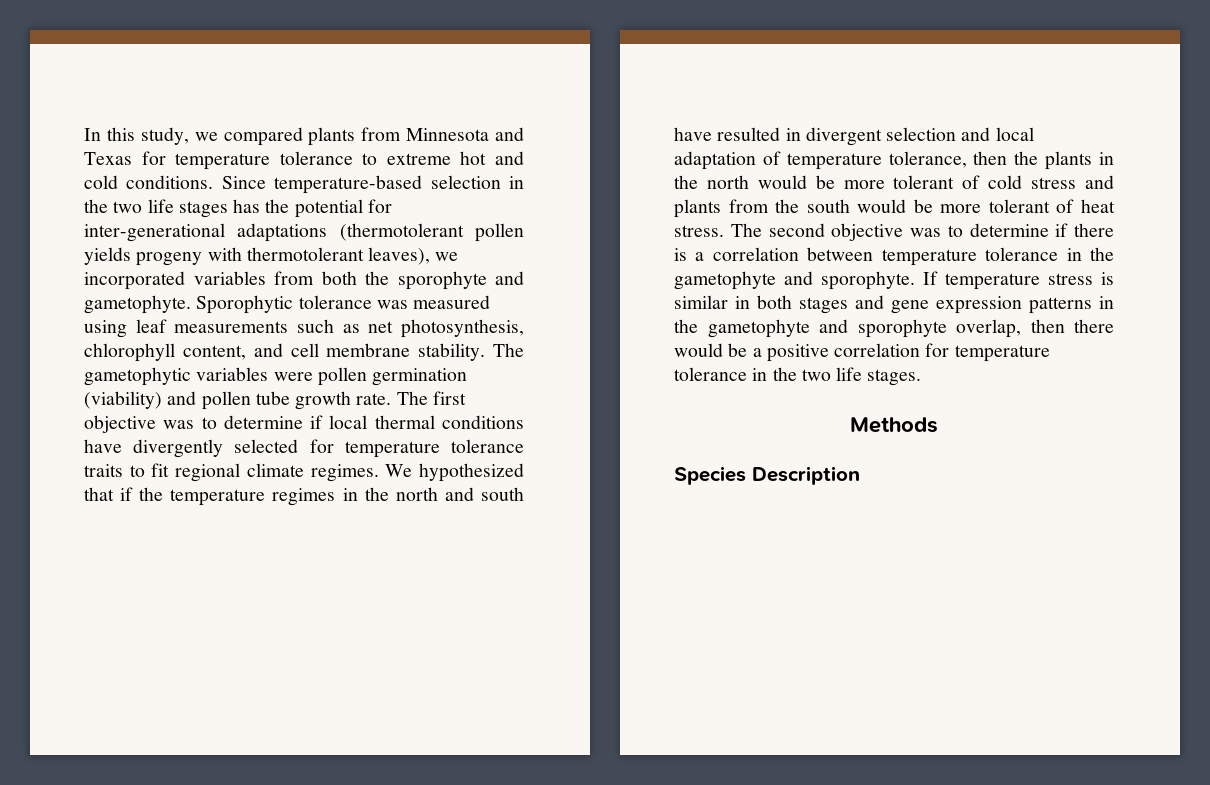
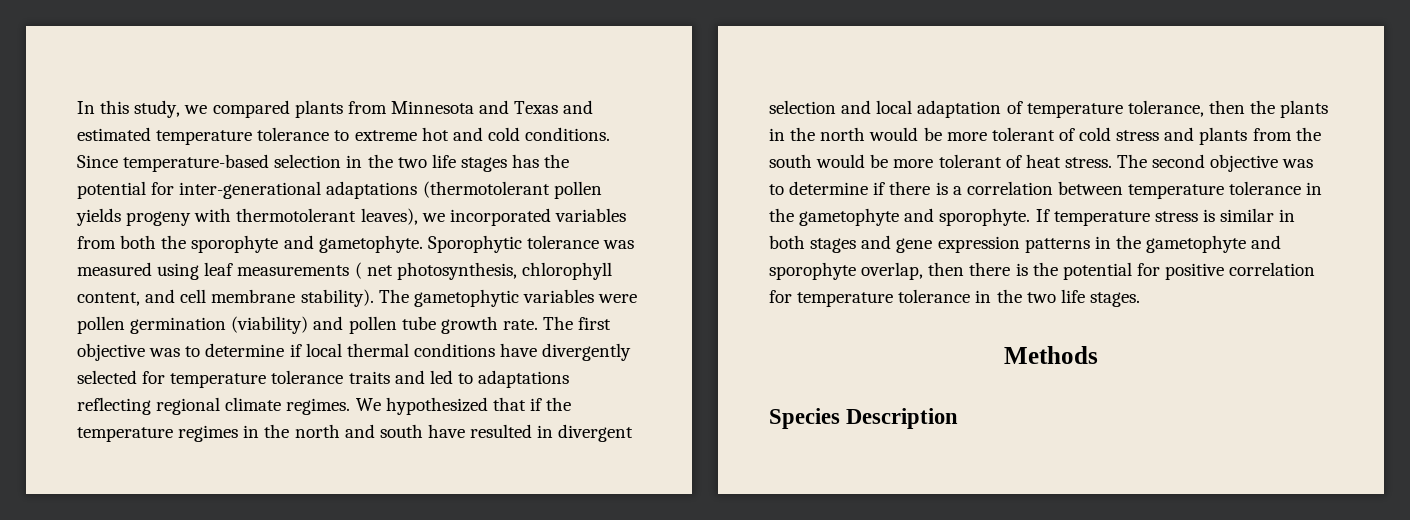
- In this study, we compared plants from Minnesota and Texas for temperature tolerance to extreme hot and cold conditions.
+ In this study, we compared plants from Minnesota and Texas and estimated temperature tolerance to extreme hot and cold conditions.
- Sporophytic tolerance was measured using leaf measurements such as net photosynthesis, chlorophyll content, and cell membrane stability.
+ Sporophytic tolerance was measured using leaf measurements ( net photosynthesis, chlorophyll content, and cell membrane stability).
- The first objective was to determine if local thermal conditions have divergently selected for temperature tolerance traits to fit regional climate regimes.
+ The first objective was to determine if local thermal conditions have divergently selected for temperature tolerance traits and led to adaptations reflecting regional climate regimes.
- If temperature stress is similar in both stages and gene expression patterns in the gametophyte and sporophyte overlap, then there would be a positive correlation for temperature tolerance in the two life stages.
+ If temperature stress is similar in both stages and gene expression patterns in the gametophyte and sporophyte overlap, then there is the potential for positive correlation for temperature tolerance in the two life stages.

